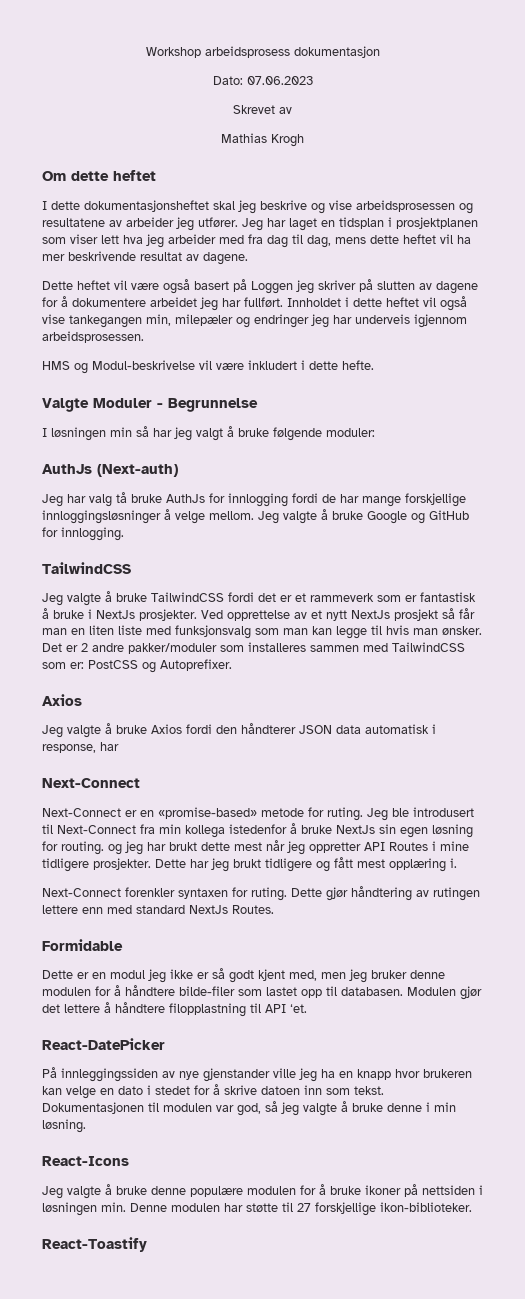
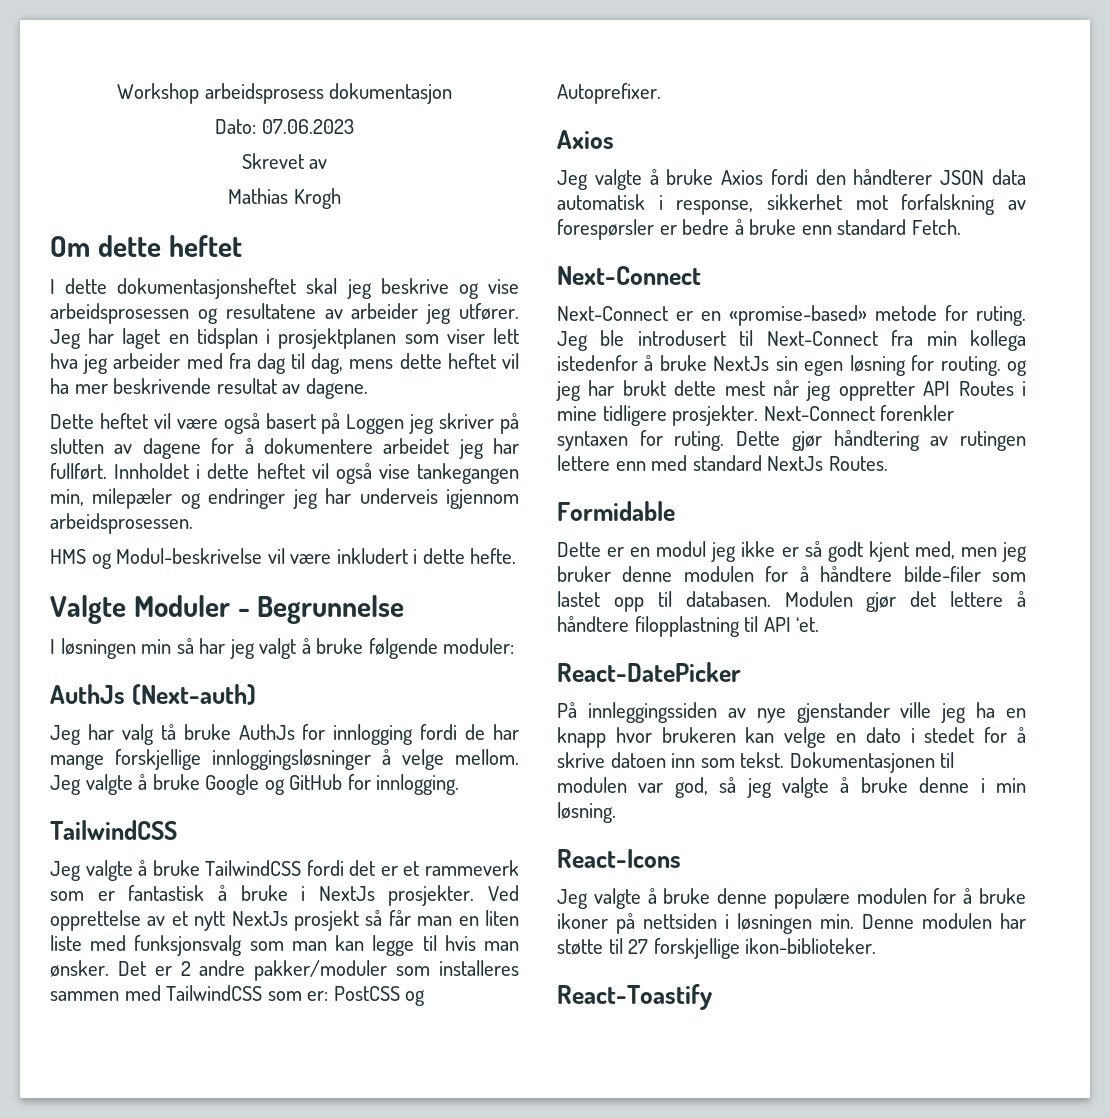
- Jeg valgte å bruke Axios fordi den håndterer JSON data automatisk i response, har
+ Jeg valgte å bruke Axios fordi den håndterer JSON data automatisk i response, sikkerhet mot forfalskning av forespørsler er bedre å bruke enn standard Fetch.
- Jeg ble introdusert til Next-Connect fra min kollega istedenfor å bruke NextJs sin egen løsning for routing. og jeg har brukt dette mest når jeg oppretter API Routes i mine tidligere prosjekter. Dette har jeg brukt tidligere og fått mest opplæring i.
- Next-Connect forenkler syntaxen for ruting.
+ Jeg ble introdusert til Next-Connect fra min kollega istedenfor å bruke NextJs sin egen løsning for routing. og jeg har brukt dette mest når jeg oppretter API Routes i mine tidligere prosjekter. Next-Connect forenkler syntaxen for ruting.

